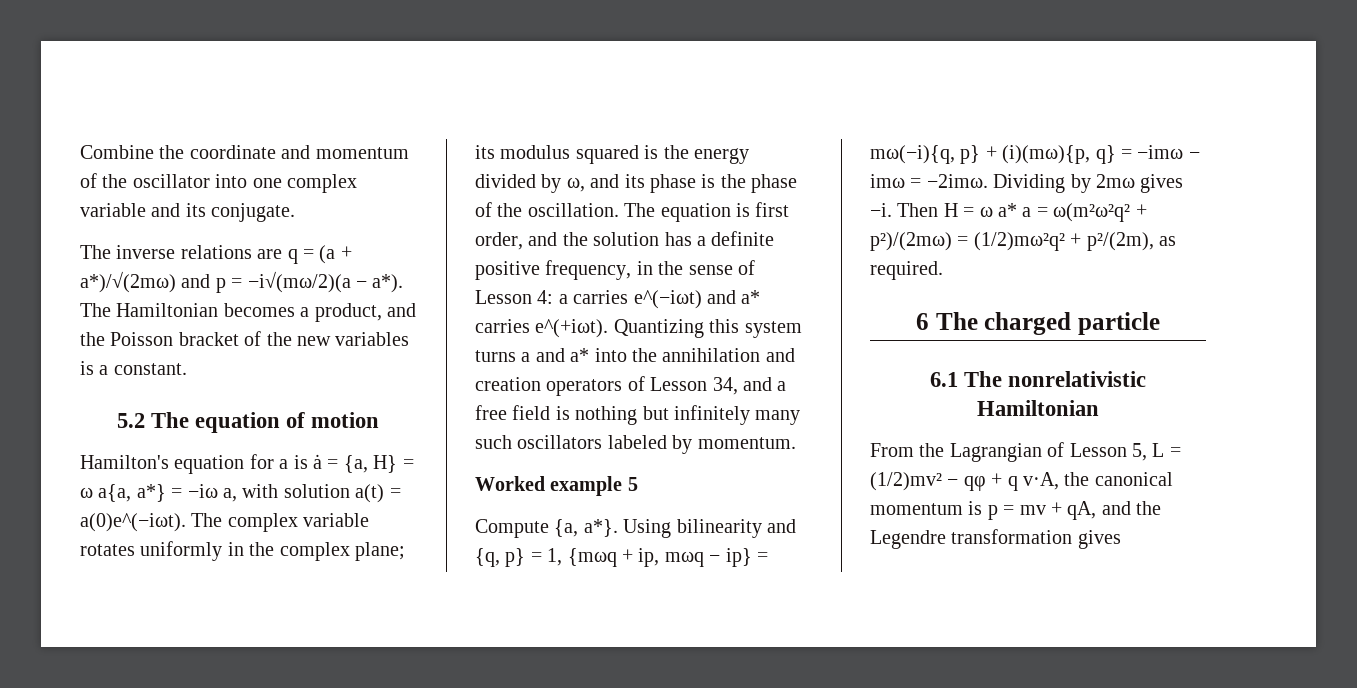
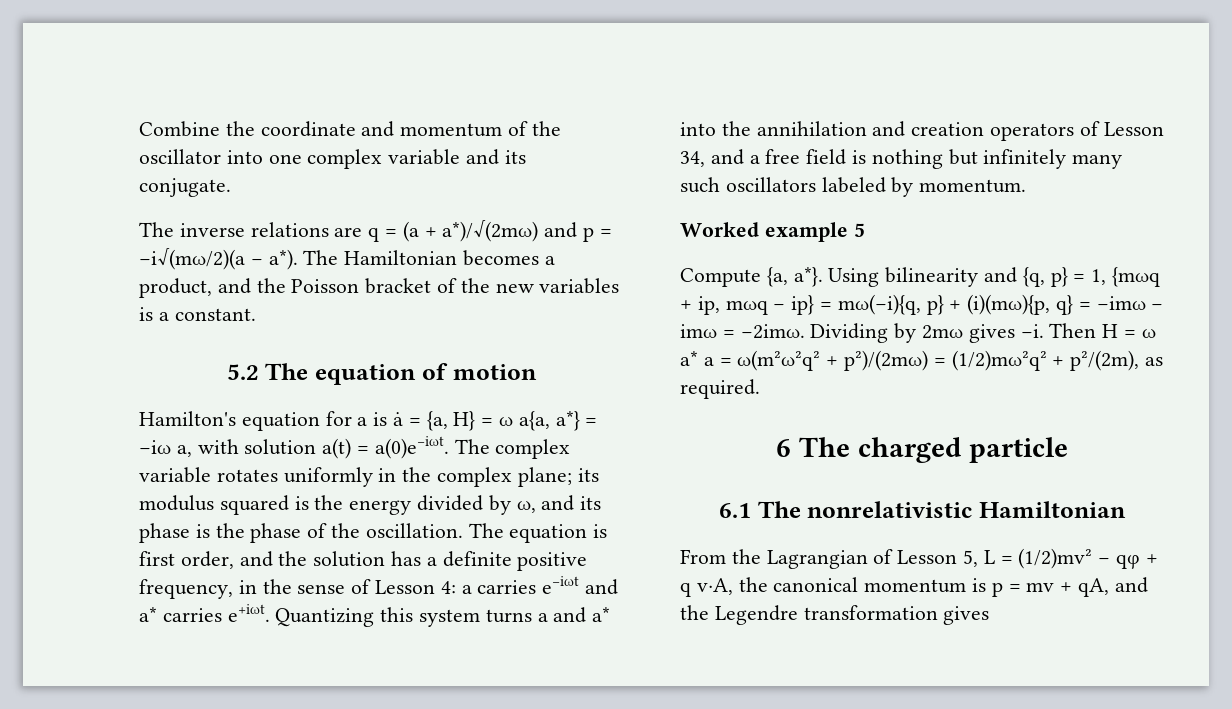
- Hamilton's equation for a is ȧ = {a, H} = ω a{a, a*} = −iω a, with solution a(t) = a(0)e^(−iωt).
+ Hamilton's equation for a is ȧ = {a, H} = ω a{a, a*} = −iω a, with solution a(t) = a(0)e−iωt.
- The equation is first order, and the solution has a definite positive frequency, in the sense of Lesson 4: a carries e^(−iωt) and a* carries e^(+iωt).
+ The equation is first order, and the solution has a definite positive frequency, in the sense of Lesson 4: a carries e−iωt and a* carries e+iωt.

